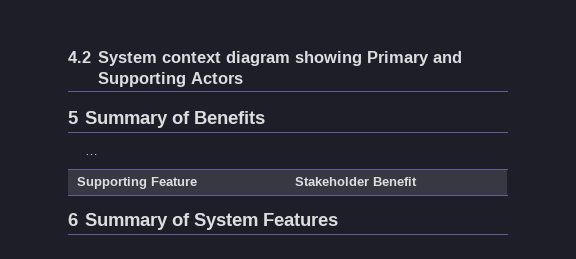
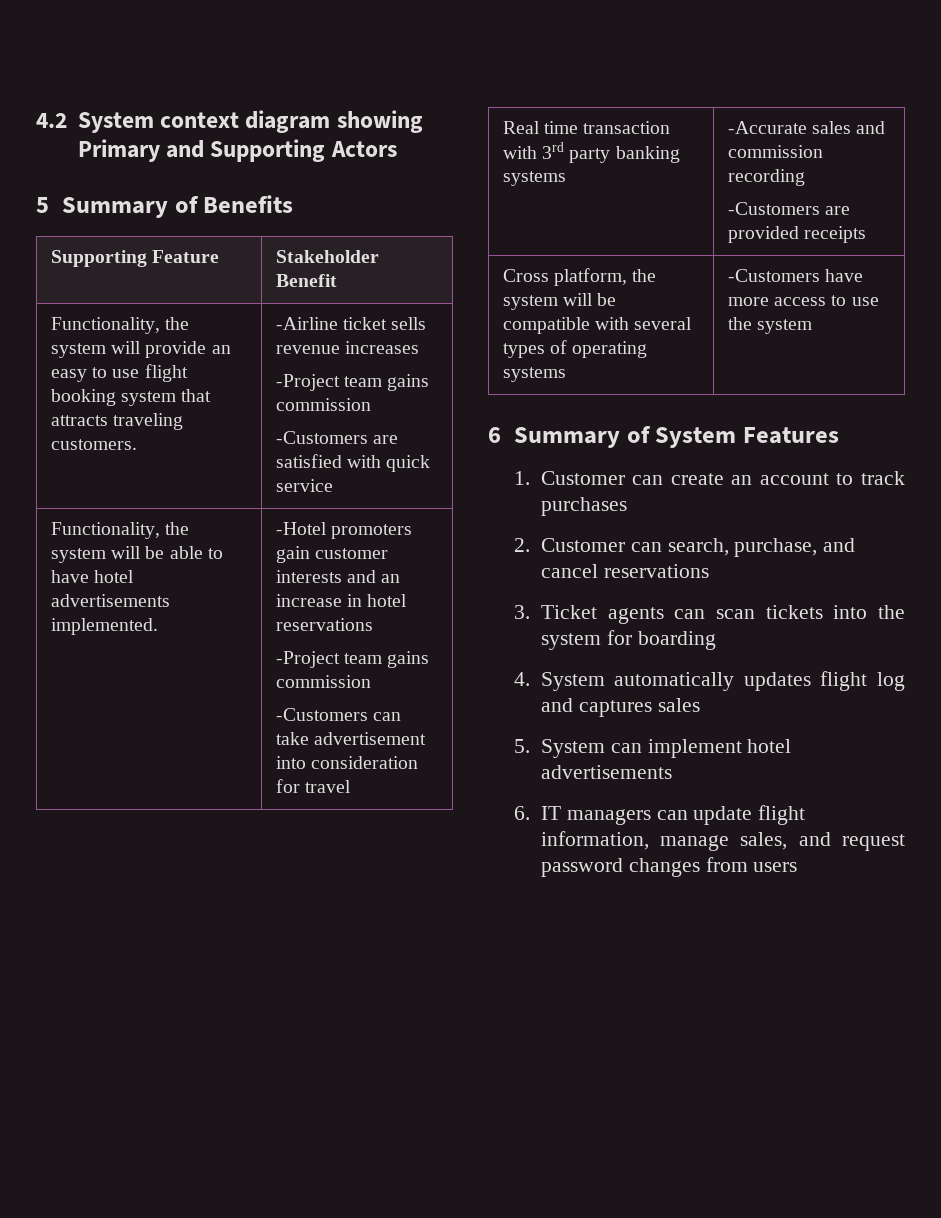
- …
+ Functionality, the system will provide an easy to use flight booking system that attracts traveling customers. | -Airline ticket sells revenue increases
+ -Project team gains commission
+ -Customers are satisfied with quick service
+ Functionality, the system will be able to have hotel advertisements implemented. | -Hotel promoters gain customer interests and an increase in hotel reservations
+ -Project team gains commission
+ -Customers can take advertisement into consideration for travel
+ Real time transaction with 3rd party banking systems | -Accurate sales and commission recording
+ -Customers are provided receipts
+ Cross platform, the system will be compatible with several types of operating systems | -Customers have more access to use the system
+ 1. Customer can create an account to track purchases
+ 2. Customer can search, purchase, and cancel reservations
+ 3. Ticket agents can scan tickets into the system for boarding
+ 4. System automatically updates flight log and captures sales
+ 5. System can implement hotel advertisements
+ 6. IT managers can update flight information, manage sales, and request password changes from users

